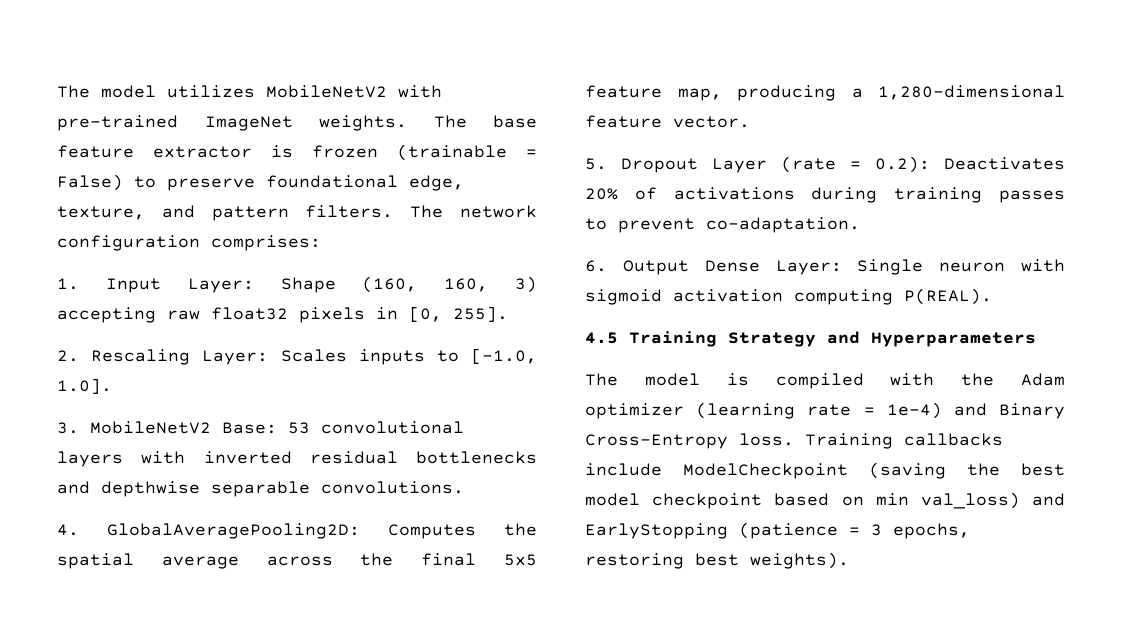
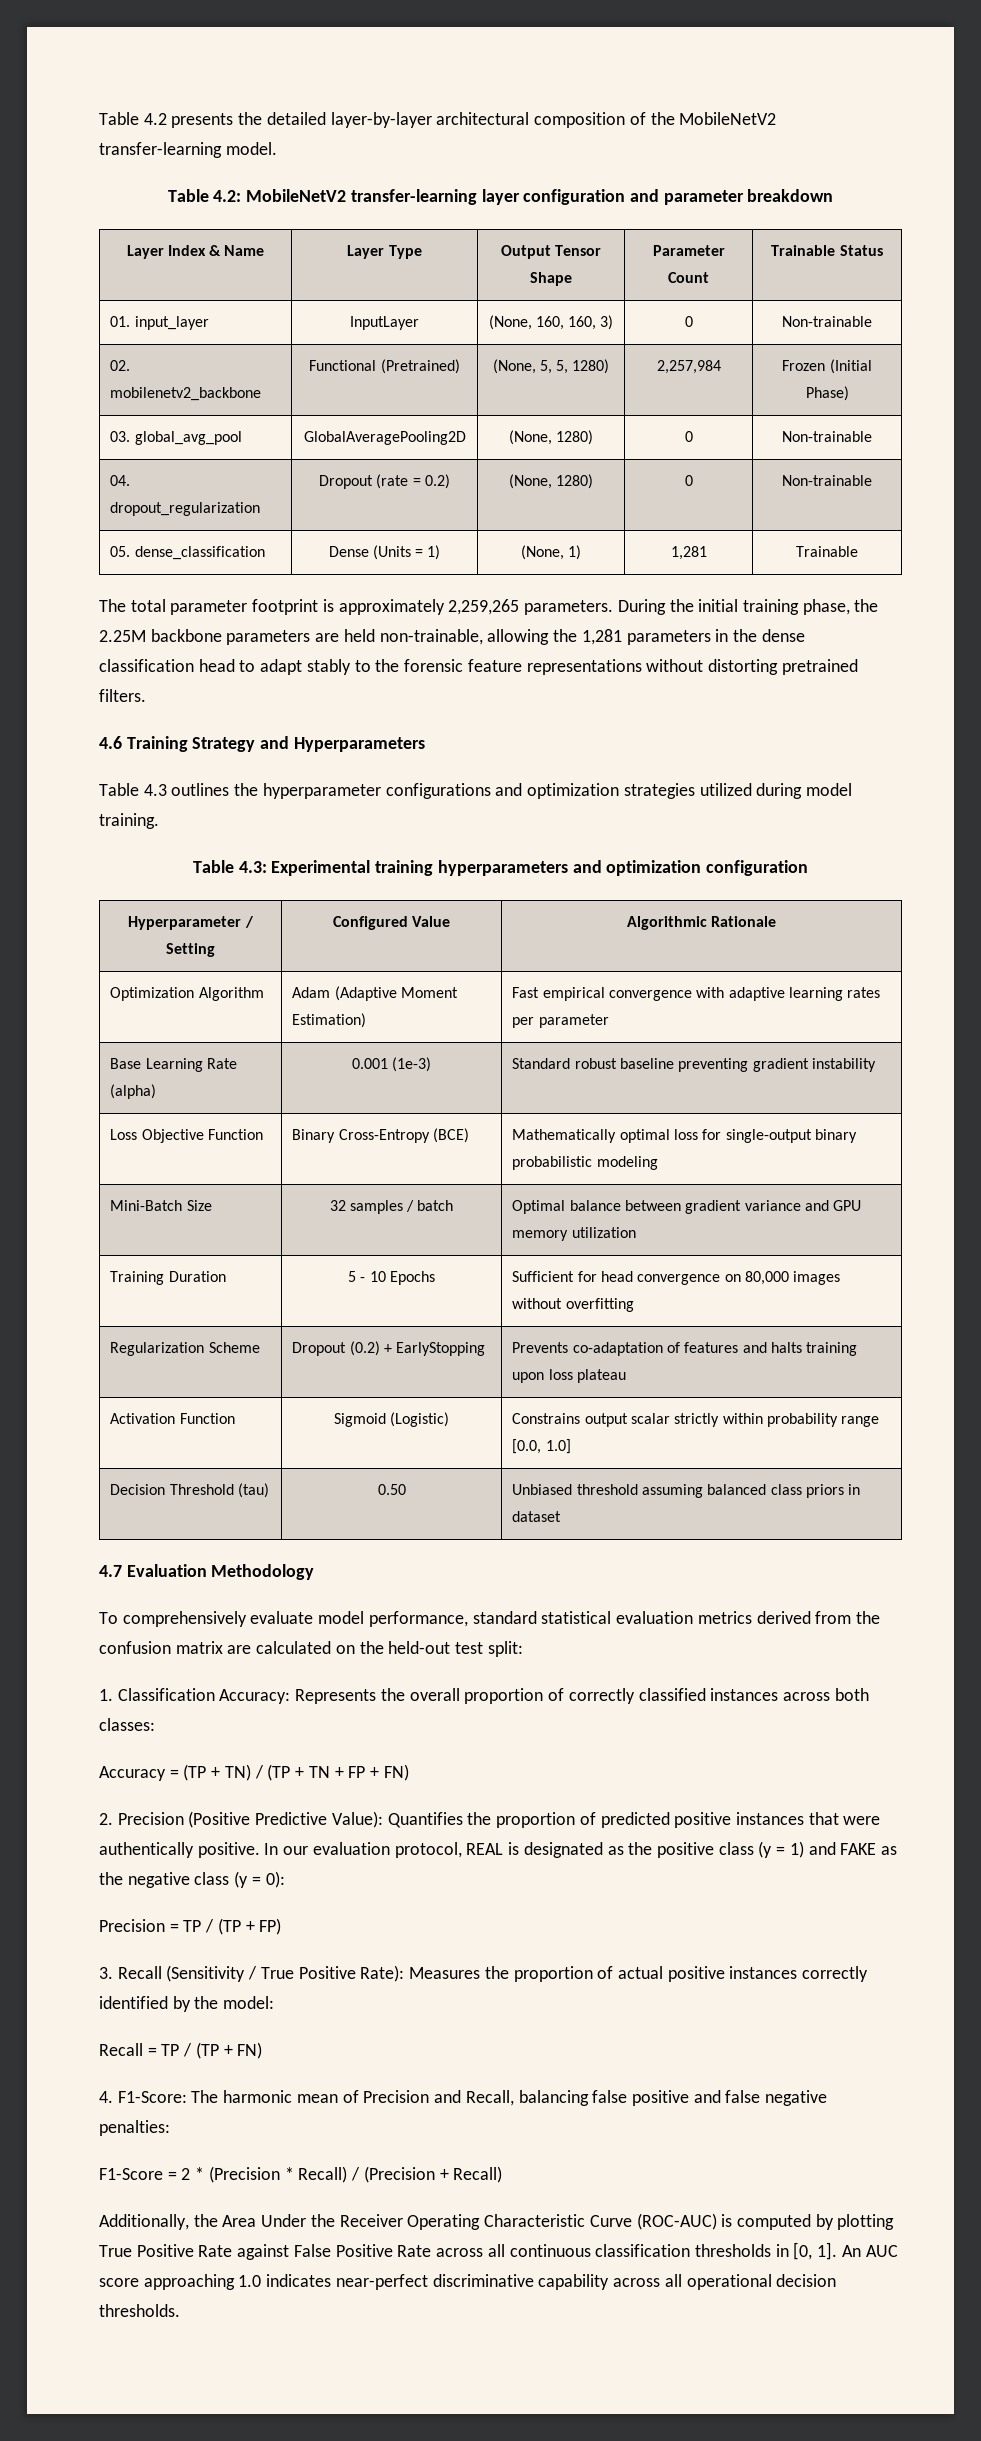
- The model utilizes MobileNetV2 with pre-trained ImageNet weights. The base feature extractor is frozen (trainable = False) to preserve foundational edge, texture, and pattern filters. The network configuration comprises:
- 1. Input Layer: Shape (160, 160, 3) accepting raw float32 pixels in [0, 255].
- 2. Rescaling Layer: Scales inputs to [-1.0, 1.0].
- 3. MobileNetV2 Base: 53 convolutional layers with inverted residual bottlenecks and depthwise separable convolutions.
- 4. GlobalAveragePooling2D: Computes the spatial average across the final 5x5 feature map, producing a 1,280-dimensional feature vector.
- 5. Dropout Layer (rate = 0.2): Deactivates 20% of activations during training passes to prevent co-adaptation.
- 6. Output Dense Layer: Single neuron with sigmoid activation computing P(REAL).
- 4.5 Training Strategy and Hyperparameters
- The model is compiled with the Adam optimizer (learning rate = 1e-4) and Binary Cross-Entropy loss. Training callbacks include ModelCheckpoint (saving the best model checkpoint based on min val_loss) and EarlyStopping (patience = 3 epochs, restoring best weights).
+ Table 4.2 presents the detailed layer-by-layer architectural composition of the MobileNetV2 transfer-learning model.
+ Table 4.2: MobileNetV2 transfer-learning layer configuration and parameter breakdown
+ Layer Index & Name | Layer Type | Output Tensor Shape | Parameter Count | Trainable Status
+ 01. input_layer | InputLayer | (None, 160, 160, 3) | 0 | Non-trainable
+ 02. mobilenetv2_backbone | Functional (Pretrained) | (None, 5, 5, 1280) | 2,257,984 | Frozen (Initial Phase)
+ 03. global_avg_pool | GlobalAveragePooling2D | (None, 1280) | 0 | Non-trainable
+ 04. dropout_regularization | Dropout (rate = 0.2) | (None, 1280) | 0 | Non-trainable
+ 05. dense_classification | Dense (Units = 1) | (None, 1) | 1,281 | Trainable
+ The total parameter footprint is approximately 2,259,265 parameters. During the initial training phase, the 2.25M backbone parameters are held non-trainable, allowing the 1,281 parameters in the dense classification head to adapt stably to the forensic feature representations without distorting pretrained filters.
+ 4.6 Training Strategy and Hyperparameters
+ Table 4.3 outlines the hyperparameter configurations and optimization strategies utilized during model training.
+ Table 4.3: Experimental training hyperparameters and optimization configuration
+ Hyperparameter / Setting | Configured Value | Algorithmic Rationale
+ Optimization Algorithm | Adam (Adaptive Moment Estimation) | Fast empirical convergence with adaptive learning rates per parameter
+ Base Learning Rate (alpha) | 0.001 (1e-3) | Standard robust baseline preventing gradient instability
+ Loss Objective Function | Binary Cross-Entropy (BCE) | Mathematically optimal loss for single-output binary probabilistic modeling
+ Mini-Batch Size | 32 samples / batch | Optimal balance between gradient variance and GPU memory utilization
+ Training Duration | 5 - 10 Epochs | Sufficient for head convergence on 80,000 images without overfitting
+ Regularization Scheme | Dropout (0.2) + EarlyStopping | Prevents co-adaptation of features and halts training upon loss plateau
+ Activation Function | Sigmoid (Logistic) | Constrains output scalar strictly within probability range [0.0, 1.0]
+ Decision Threshold (tau) | 0.50 | Unbiased threshold assuming balanced class priors in dataset
+ 4.7 Evaluation Methodology
+ To comprehensively evaluate model performance, standard statistical evaluation metrics derived from the confusion matrix are calculated on the held-out test split:
+ 1. Classification Accuracy: Represents the overall proportion of correctly classified instances across both classes:
+ Accuracy = (TP + TN) / (TP + TN + FP + FN)
+ 2. Precision (Positive Predictive Value): Quantifies the proportion of predicted positive instances that were authentically positive. In our evaluation protocol, REAL is designated as the positive class (y = 1) and FAKE as the negative class (y = 0):
+ Precision = TP / (TP + FP)
+ 3. Recall (Sensitivity / True Positive Rate): Measures the proportion of actual positive instances correctly identified by the model:
+ Recall = TP / (TP + FN)
+ 4. F1-Score: The harmonic mean of Precision and Recall, balancing false positive and false negative penalties:
+ F1-Score = 2 * (Precision * Recall) / (Precision + Recall)
+ Additionally, the Area Under the Receiver Operating Characteristic Curve (ROC-AUC) is computed by plotting True Positive Rate against False Positive Rate across all continuous classification thresholds in [0, 1]. An AUC score approaching 1.0 indicates near-perfect discriminative capability across all operational decision thresholds.

